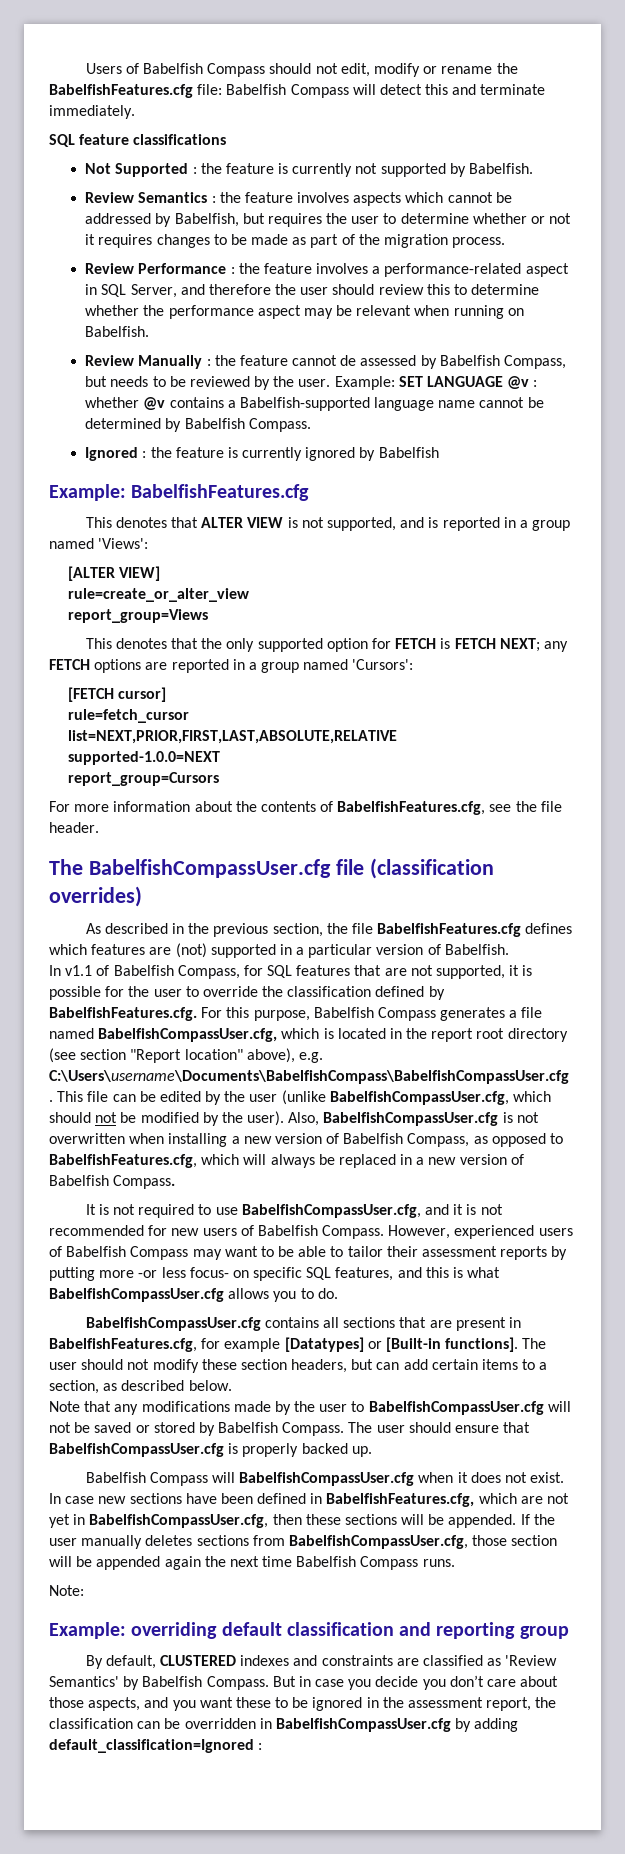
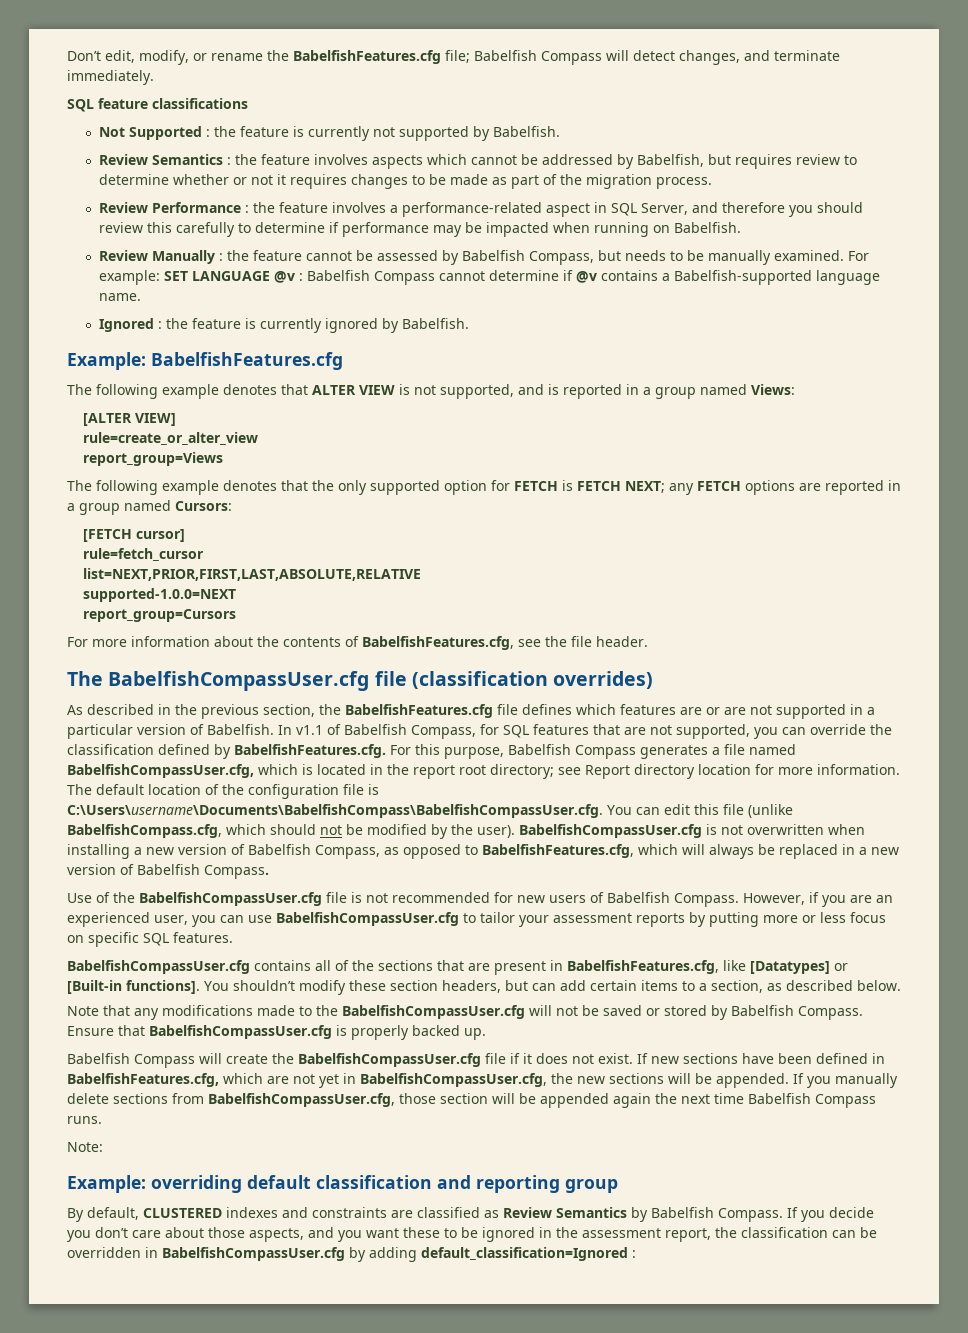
- Users of Babelfish Compass should not edit, modify or rename the BabelfishFeatures.cfg file: Babelfish Compass will detect this and terminate immediately.
+ Don’t edit, modify, or rename the BabelfishFeatures.cfg file; Babelfish Compass will detect changes, and terminate immediately.
- Review Semantics : the feature involves aspects which cannot be addressed by Babelfish, but requires the user to determine whether or not it requires changes to be made as part of the migration process.
+ Review Semantics : the feature involves aspects which cannot be addressed by Babelfish, but requires review to determine whether or not it requires changes to be made as part of the migration process.
- Review Performance : the feature involves a performance-related aspect in SQL Server, and therefore the user should review this to determine whether the performance aspect may be relevant when running on Babelfish.
+ Review Performance : the feature involves a performance-related aspect in SQL Server, and therefore you should review this carefully to determine if performance may be impacted when running on Babelfish.
- Review Manually : the feature cannot de assessed by Babelfish Compass, but needs to be reviewed by the user. Example: SET LANGUAGE @v : whether @v contains a Babelfish-supported language name cannot be determined by Babelfish Compass.
+ Review Manually : the feature cannot be assessed by Babelfish Compass, but needs to be manually examined. For example: SET LANGUAGE @v : Babelfish Compass cannot determine if @v contains a Babelfish-supported language name.
- Ignored : the feature is currently ignored by Babelfish
+ Ignored : the feature is currently ignored by Babelfish.
- This denotes that ALTER VIEW is not supported, and is reported in a group named 'Views':
+ The following example denotes that ALTER VIEW is not supported, and is reported in a group named Views:
- This denotes that the only supported option for FETCH is FETCH NEXT; any FETCH options are reported in a group named 'Cursors':
+ The following example denotes that the only supported option for FETCH is FETCH NEXT; any FETCH options are reported in a group named Cursors:
- As described in the previous section, the file BabelfishFeatures.cfg defines which features are (not) supported in a particular version of Babelfish.
- In v1.1 of Babelfish Compass, for SQL features that are not supported, it is possible for the user to override the classification defined by BabelfishFeatures.cfg. For this purpose, Babelfish Compass generates a file named BabelfishCompassUser.cfg, which is located in the report root directory (see section "Report location" above), e.g. C:\Users\username\Documents\BabelfishCompass\BabelfishCompassUser.cfg . This file can be edited by the user (unlike BabelfishCompassUser.cfg, which should not be modified by the user).
+ As described in the previous section, the BabelfishFeatures.cfg file defines which features are or are not supported in a particular version of Babelfish. In v1.1 of Babelfish Compass, for SQL features that are not supported, you can override the classification defined by BabelfishFeatures.cfg. For this purpose, Babelfish Compass generates a file named BabelfishCompassUser.cfg, which is located in the report root directory; see Report directory location for more information. The default location of the configuration file is C:\Users\username\Documents\BabelfishCompass\BabelfishCompassUser.cfg. You can edit this file (unlike BabelfishCompass.cfg, which should not be modified by the user).
- Also, BabelfishCompassUser.cfg is not overwritten when installing a new version of Babelfish Compass, as opposed to BabelfishFeatures.cfg, which will always be replaced in a new version of Babelfish Compass.
+ BabelfishCompassUser.cfg is not overwritten when installing a new version of Babelfish Compass, as opposed to BabelfishFeatures.cfg, which will always be replaced in a new version of Babelfish Compass.
- It is not required to use BabelfishCompassUser.cfg, and it is not recommended for new users of Babelfish Compass.
+ Use of the BabelfishCompassUser.cfg file is not recommended for new users of Babelfish Compass.
- However, experienced users of Babelfish Compass may want to be able to tailor their assessment reports by putting more -or less focus- on specific SQL features, and this is what BabelfishCompassUser.cfg allows you to do.
+ However, if you are an experienced user, you can use BabelfishCompassUser.cfg to tailor your assessment reports by putting more or less focus on specific SQL features.
- BabelfishCompassUser.cfg contains all sections that are present in BabelfishFeatures.cfg, for example [Datatypes] or [Built-in functions].
+ BabelfishCompassUser.cfg contains all of the sections that are present in BabelfishFeatures.cfg, like [Datatypes] or [Built-in functions].
- The user should not modify these section headers, but can add certain items to a section, as described below.
+ You shouldn’t modify these section headers, but can add certain items to a section, as described below.
- Note that any modifications made by the user to BabelfishCompassUser.cfg will not be saved or stored by Babelfish Compass.
+ Note that any modifications made to the BabelfishCompassUser.cfg will not be saved or stored by Babelfish Compass.
- The user should ensure that BabelfishCompassUser.cfg is properly backed up.
+ Ensure that BabelfishCompassUser.cfg is properly backed up.
- Babelfish Compass will BabelfishCompassUser.cfg when it does not exist.
+ Babelfish Compass will create the BabelfishCompassUser.cfg file if it does not exist.
- In case new sections have been defined in BabelfishFeatures.cfg, which are not yet in BabelfishCompassUser.cfg, then these sections will be appended.
+ If new sections have been defined in BabelfishFeatures.cfg, which are not yet in BabelfishCompassUser.cfg, the new sections will be appended.
- If the user manually deletes sections from BabelfishCompassUser.cfg, those section will be appended again the next time Babelfish Compass runs.
+ If you manually delete sections from BabelfishCompassUser.cfg, those section will be appended again the next time Babelfish Compass runs.
- By default, CLUSTERED indexes and constraints are classified as 'Review Semantics' by Babelfish Compass. But in case you decide you don’t care about those aspects, and you want these to be ignored in the assessment report, the classification can be overridden in BabelfishCompassUser.cfg by adding default_classification=Ignored :
+ By default, CLUSTERED indexes and constraints are classified as Review Semantics by Babelfish Compass. If you decide you don’t care about those aspects, and you want these to be ignored in the assessment report, the classification can be overridden in BabelfishCompassUser.cfg by adding default_classification=Ignored :

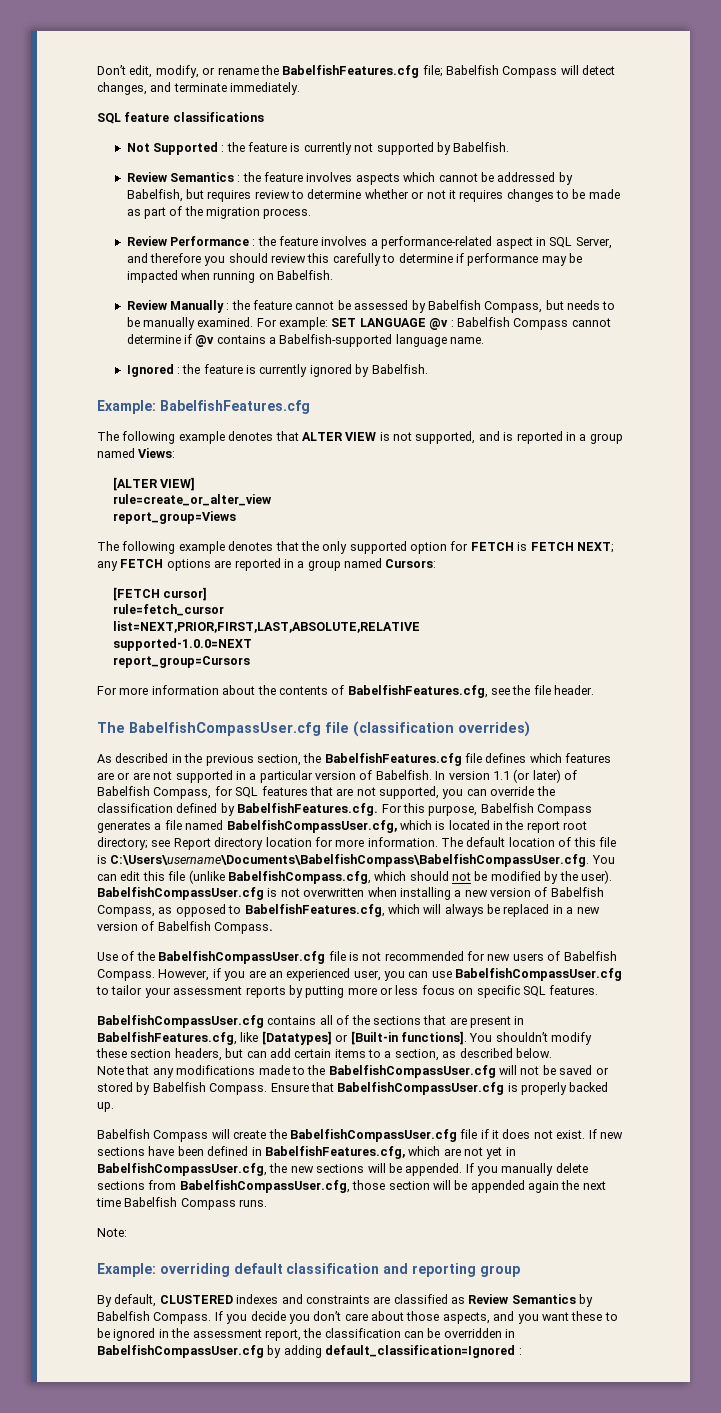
- In v1.1 of Babelfish Compass, for SQL features that are not supported, you can override the classification defined by BabelfishFeatures.cfg. For this purpose, Babelfish Compass generates a file named BabelfishCompassUser.cfg, which is located in the report root directory; see Report directory location for more information.
+ In version 1.1 (or later) of Babelfish Compass, for SQL features that are not supported, you can override the classification defined by BabelfishFeatures.cfg. For this purpose, Babelfish Compass generates a file named BabelfishCompassUser.cfg, which is located in the report root directory; see Report directory location for more information.
- The default location of the configuration file is C:\Users\username\Documents\BabelfishCompass\BabelfishCompassUser.cfg. You can edit this file (unlike BabelfishCompass.cfg, which should not be modified by the user).
+ The default location of this file is C:\Users\username\Documents\BabelfishCompass\BabelfishCompassUser.cfg. You can edit this file (unlike BabelfishCompass.cfg, which should not be modified by the user).

